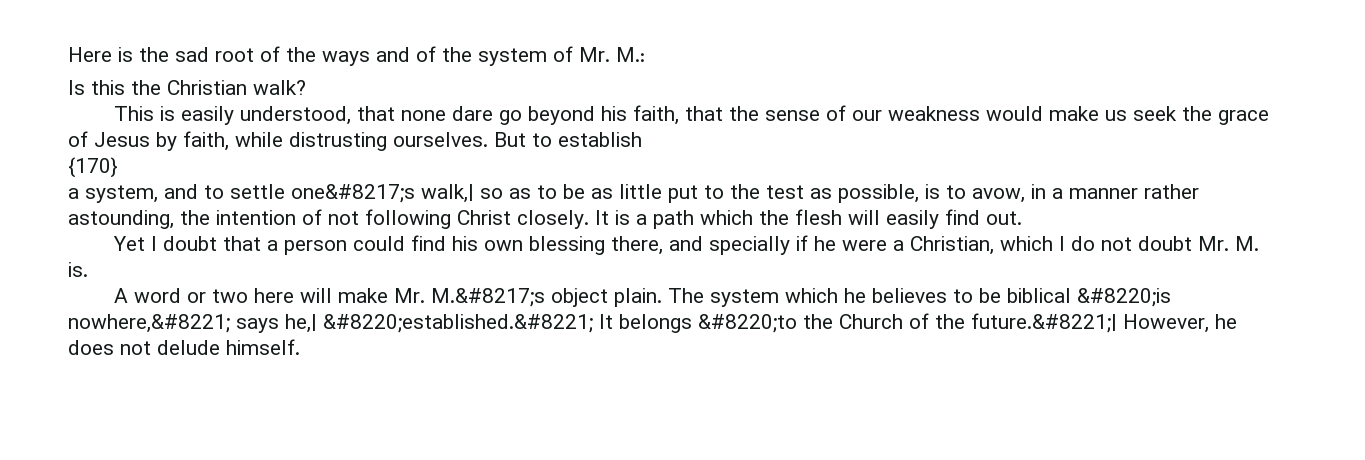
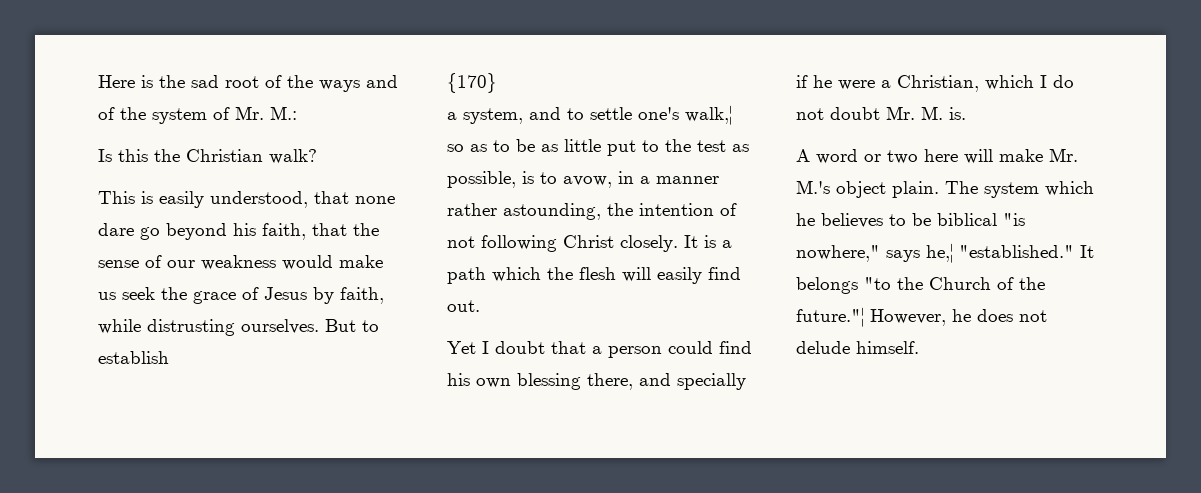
- a system, and to settle one&#8217;s walk,| so as to be as little put to the test as possible, is to avow, in a manner rather astounding, the intention of not following Christ closely.
+ a system, and to settle one's walk,¦ so as to be as little put to the test as possible, is to avow, in a manner rather astounding, the intention of not following Christ closely.
- A word or two here will make Mr. M.&#8217;s object plain.
+ A word or two here will make Mr. M.'s object plain.
- The system which he believes to be biblical &#8220;is nowhere,&#8221; says he,| &#8220;established.&#8221; It belongs &#8220;to the Church of the future.&#8221;| However, he does not delude himself.
+ The system which he believes to be biblical "is nowhere," says he,¦ "established." It belongs "to the Church of the future."¦ However, he does not delude himself.

